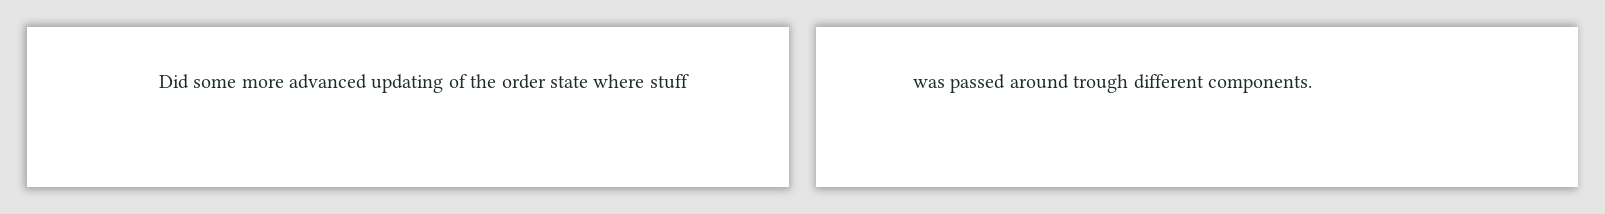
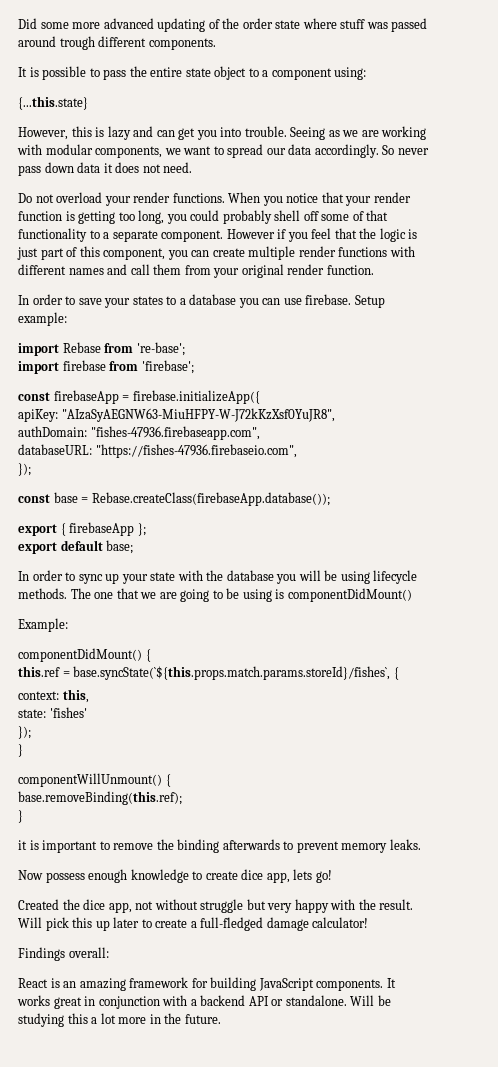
+ It is possible to pass the entire state object to a component using:
+ {...this.state}
+ However, this is lazy and can get you into trouble. Seeing as we are working with modular components, we want to spread our data accordingly. So never pass down data it does not need.
+ Do not overload your render functions. When you notice that your render function is getting too long, you could probably shell off some of that functionality to a separate component. However if you feel that the logic is just part of this component, you can create multiple render functions with different names and call them from your original render function.
+ In order to save your states to a database you can use firebase. Setup example:
+ import Rebase from 're-base';
+ import firebase from 'firebase';
+ const firebaseApp = firebase.initializeApp({
+ apiKey: "AIzaSyAEGNW63-MiuHFPY-W-J72kKzXsf0YuJR8",
+ authDomain: "fishes-47936.firebaseapp.com",
+ databaseURL: "https://fishes-47936.firebaseio.com",
+ });
+ const base = Rebase.createClass(firebaseApp.database());
+ export { firebaseApp };
+ export default base;
+ In order to sync up your state with the database you will be using lifecycle methods. The one that we are going to be using is componentDidMount()
+ Example:
+ componentDidMount() {
+ this.ref = base.syncState(`${this.props.match.params.storeId}/fishes`, {
+ context: this,
+ state: 'fishes'
+ });
+ }
+ componentWillUnmount() {
+ base.removeBinding(this.ref);
+ }
+ it is important to remove the binding afterwards to prevent memory leaks.
+ Now possess enough knowledge to create dice app, lets go!
+ Created the dice app, not without struggle but very happy with the result. Will pick this up later to create a full-fledged damage calculator!
+ Findings overall:
+ React is an amazing framework for building JavaScript components. It works great in conjunction with a backend API or standalone. Will be studying this a lot more in the future.

